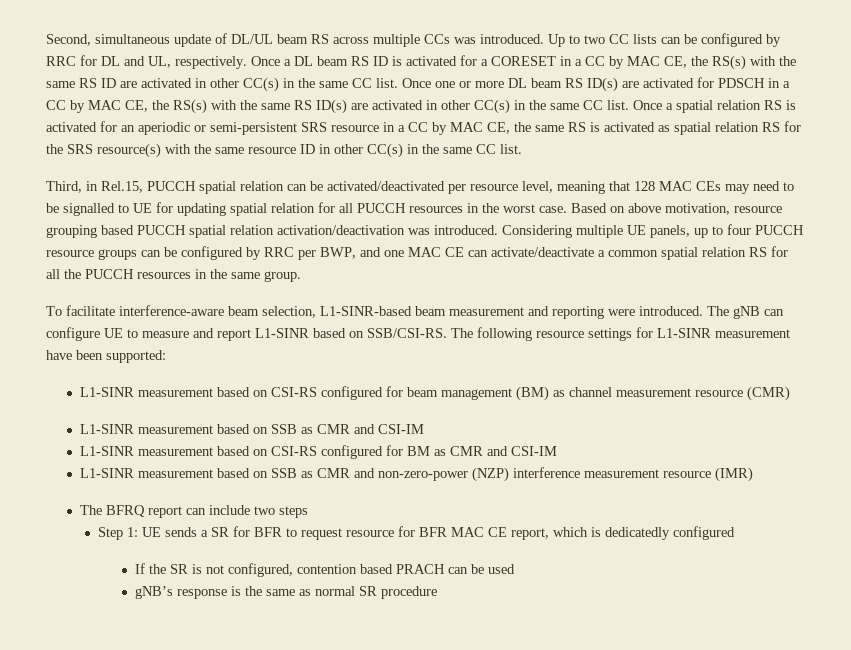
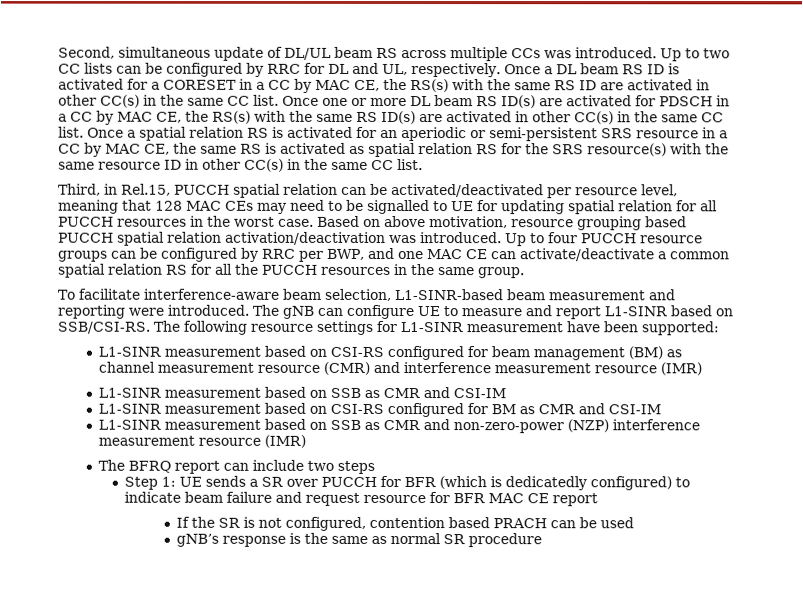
- Considering multiple UE panels, up to four PUCCH resource groups can be configured by RRC per BWP, and one MAC CE can activate/deactivate a common spatial relation RS for all the PUCCH resources in the same group.
+ Up to four PUCCH resource groups can be configured by RRC per BWP, and one MAC CE can activate/deactivate a common spatial relation RS for all the PUCCH resources in the same group.
- L1-SINR measurement based on CSI-RS configured for beam management (BM) as channel measurement resource (CMR)
+ L1-SINR measurement based on CSI-RS configured for beam management (BM) as channel measurement resource (CMR) and interference measurement resource (IMR)
- Step 1: UE sends a SR for BFR to request resource for BFR MAC CE report, which is dedicatedly configured
+ Step 1: UE sends a SR over PUCCH for BFR (which is dedicatedly configured) to indicate beam failure and request resource for BFR MAC CE report

